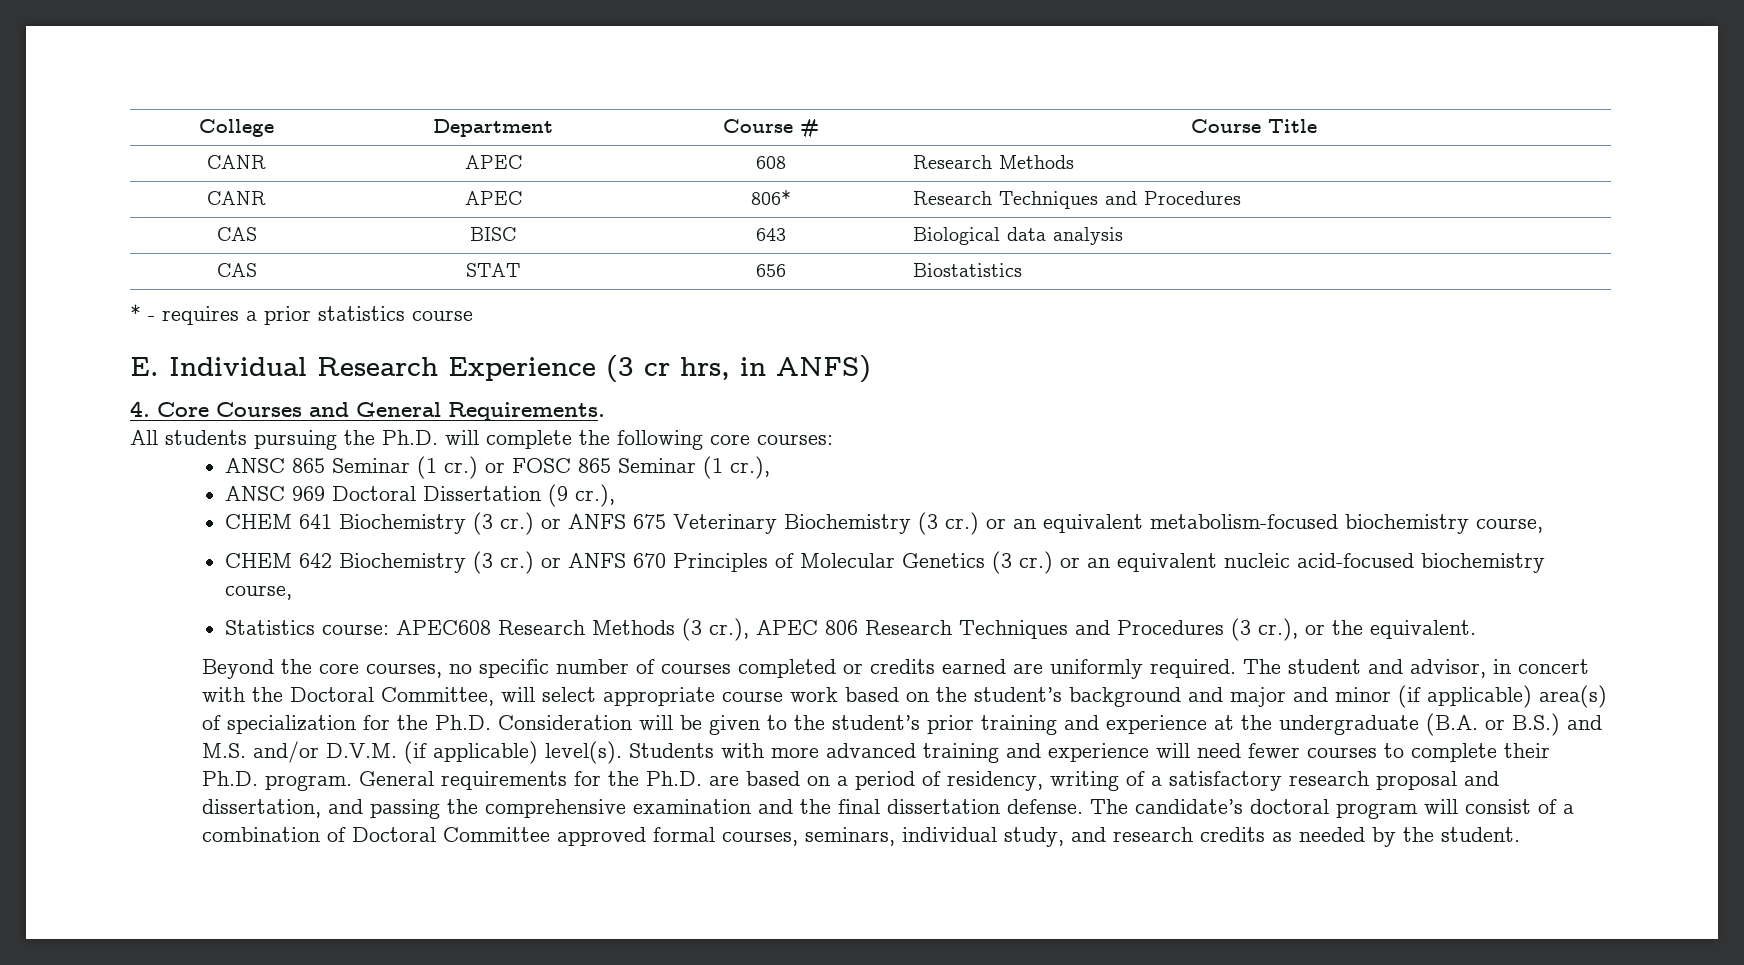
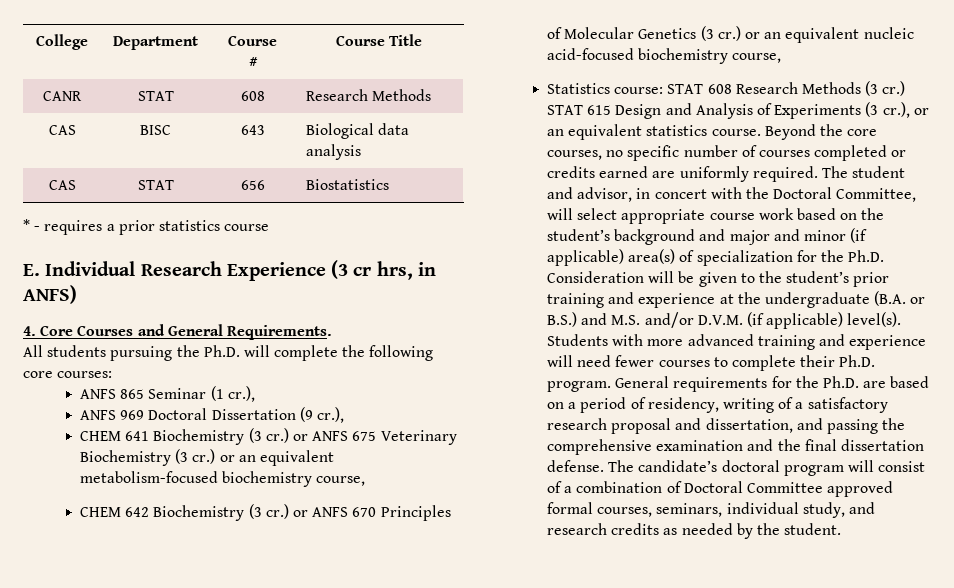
- CANR | APEC | 608 | Research Methods
+ CANR | STAT | 608 | Research Methods
- CANR | APEC | 806* | Research Techniques and Procedures
- ANSC 865 Seminar (1 cr.) or FOSC 865 Seminar (1 cr.),
+ ANFS 865 Seminar (1 cr.),
- ANSC 969 Doctoral Dissertation (9 cr.),
+ ANFS 969 Doctoral Dissertation (9 cr.),
- Statistics course: APEC608 Research Methods (3 cr.), APEC 806 Research Techniques and Procedures (3 cr.), or the equivalent.
- Beyond the core courses, no specific number of courses completed or credits earned are uniformly required.
+ Statistics course: STAT 608 Research Methods (3 cr.) STAT 615 Design and Analysis of Experiments (3 cr.), or an equivalent statistics course. Beyond the core courses, no specific number of courses completed or credits earned are uniformly required.

